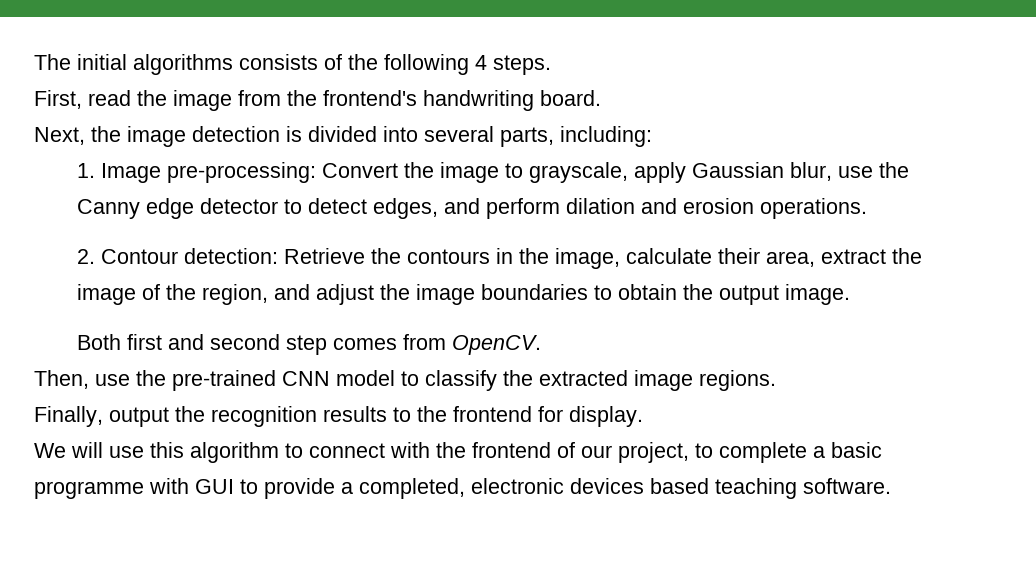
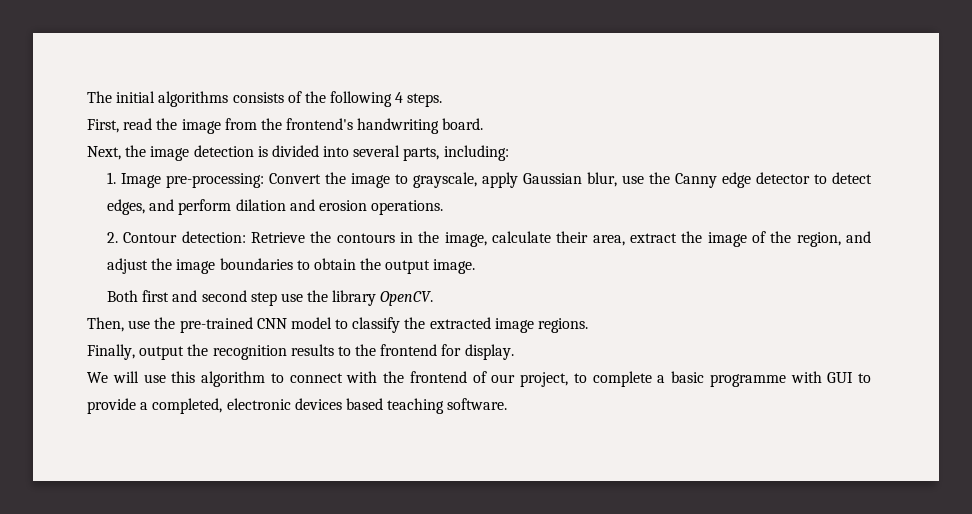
- Both first and second step comes from OpenCV.
+ Both first and second step use the library OpenCV.

